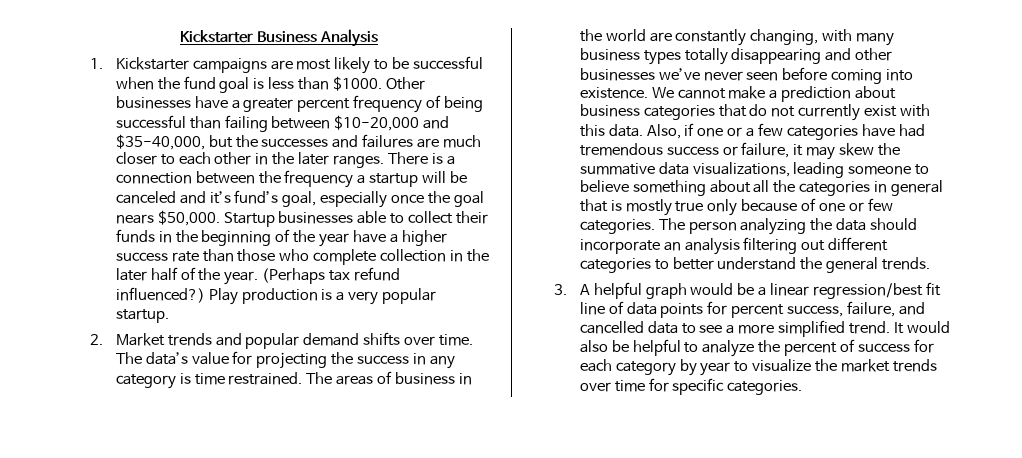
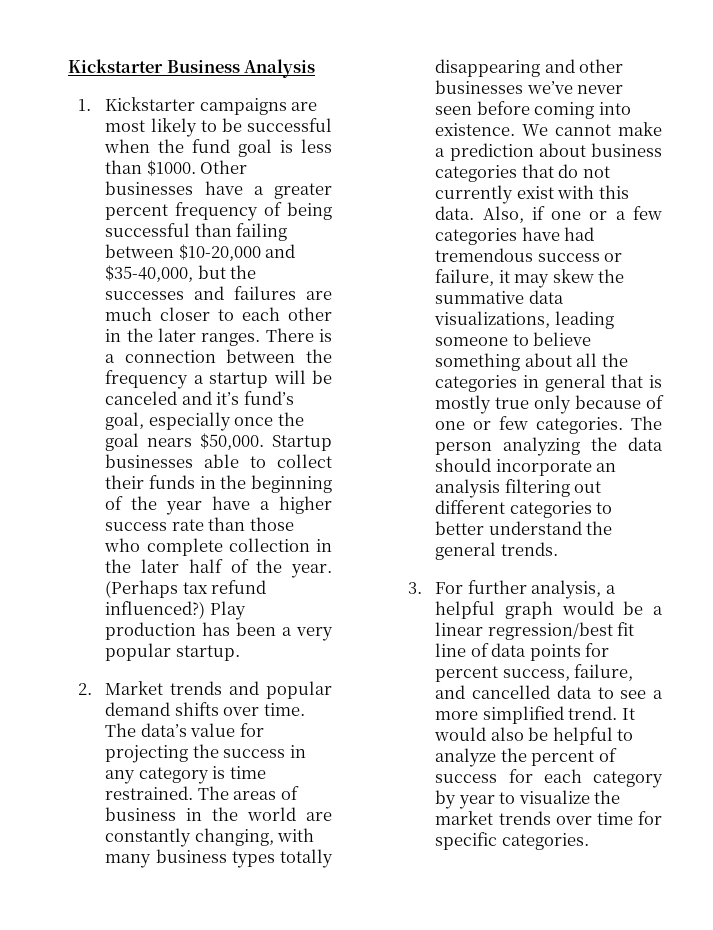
- Play production is a very popular startup.
+ Play production has been a very popular startup.
- 3. A helpful graph would be a linear regression/best fit line of data points for percent success, failure, and cancelled data to see a more simplified trend.
+ 3. For further analysis, a helpful graph would be a linear regression/best fit line of data points for percent success, failure, and cancelled data to see a more simplified trend.

